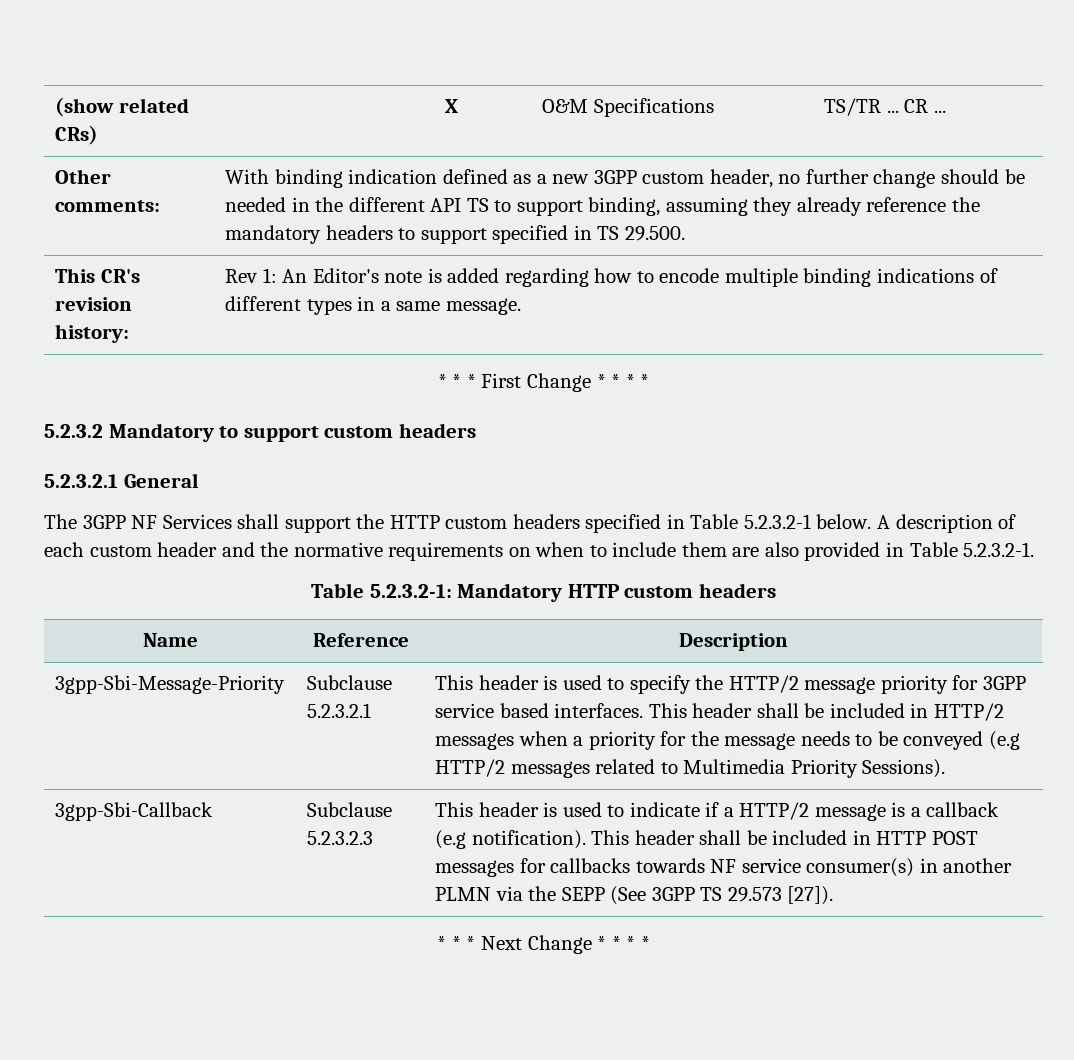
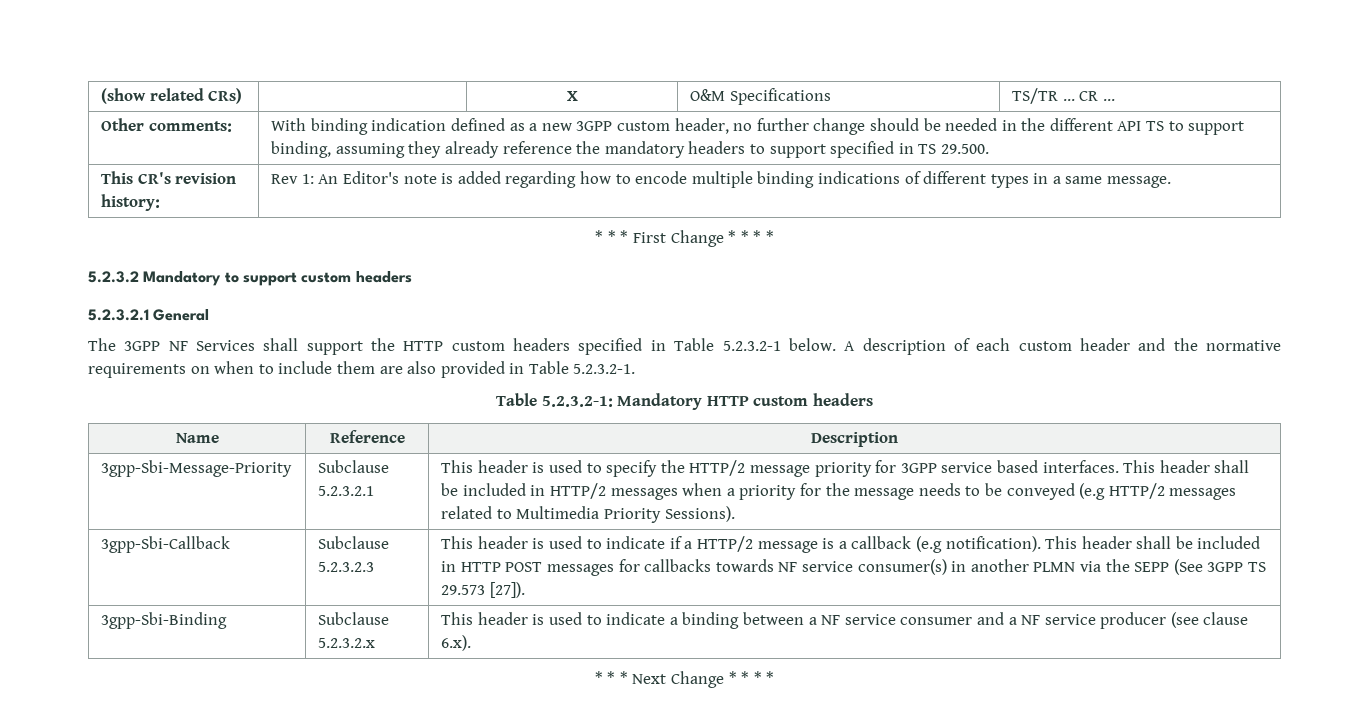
+ 3gpp-Sbi-Binding | Subclause 5.2.3.2.x | This header is used to indicate a binding between a NF service consumer and a NF service producer (see clause 6.x).

